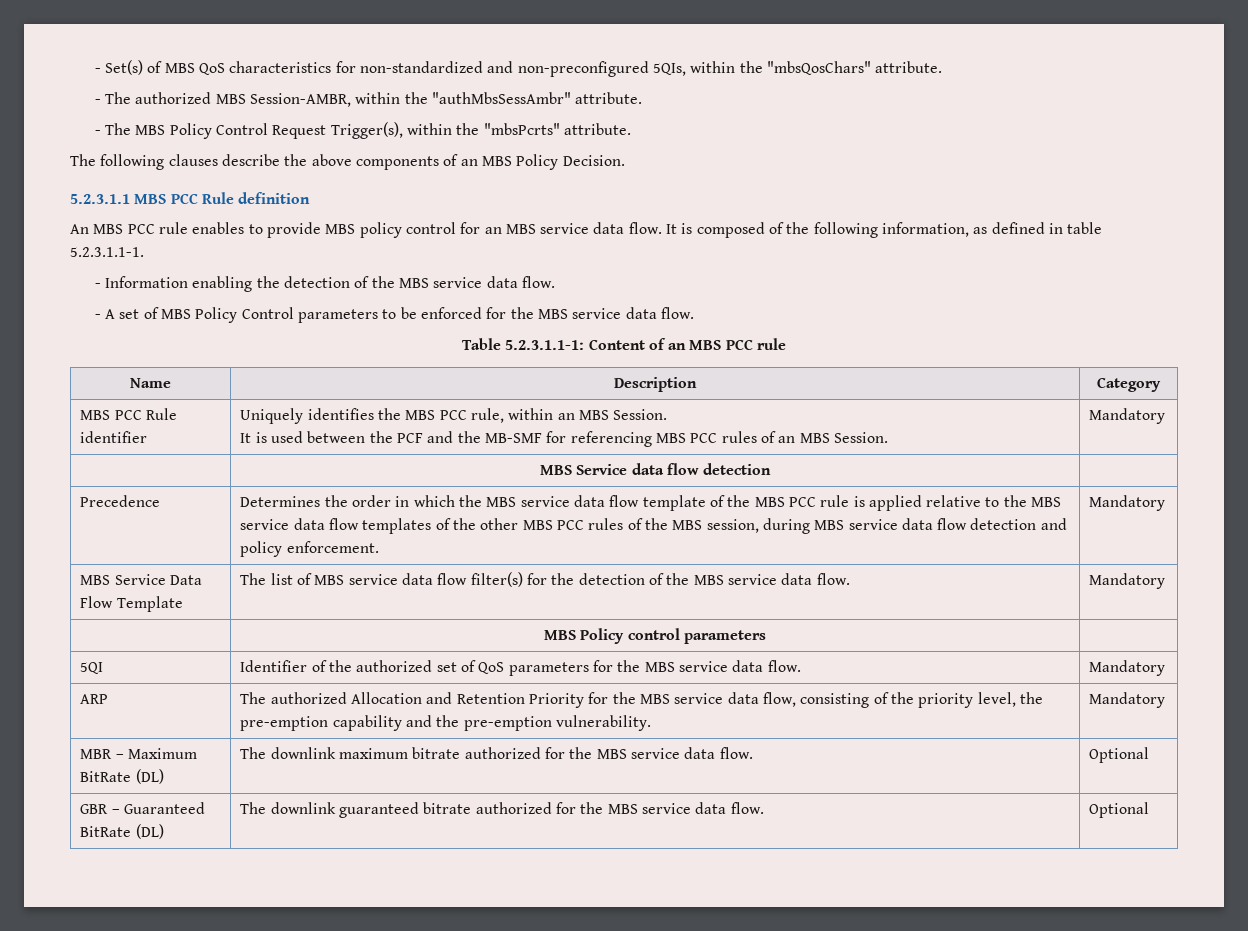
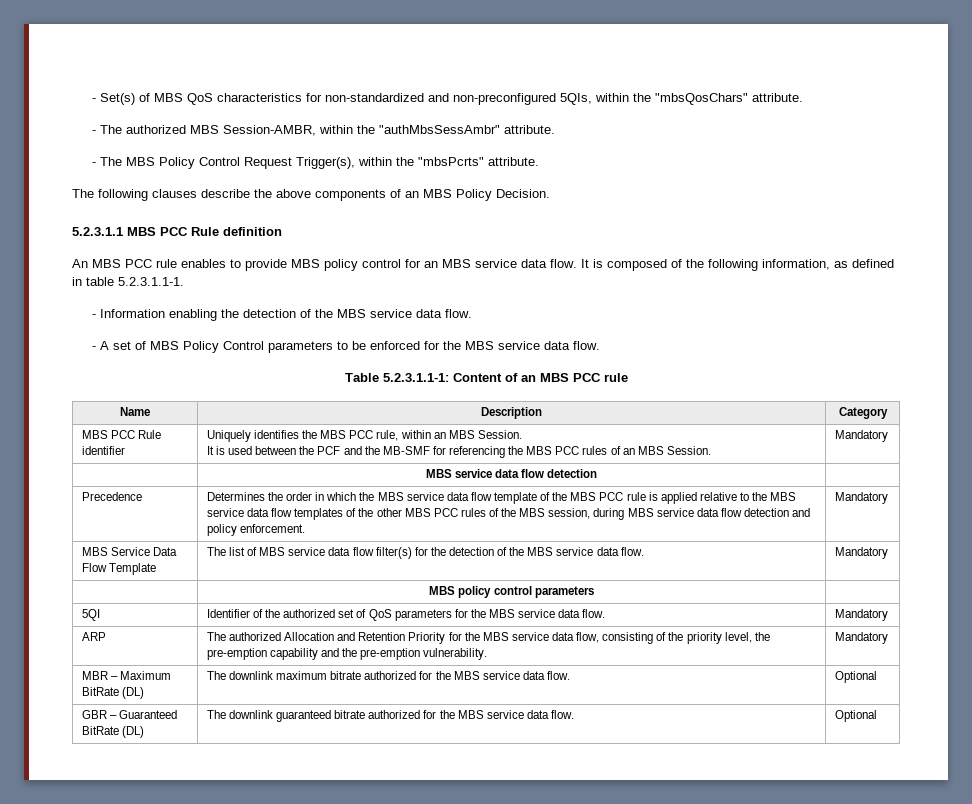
  MBS PCC Rule identifier | Uniquely identifies the MBS PCC rule, within an MBS Session.
- It is used between the PCF and the MB-SMF for referencing MBS PCC rules of an MBS Session. | Mandatory
+ It is used between the PCF and the MB-SMF for referencing the MBS PCC rules of an MBS Session. | Mandatory
- | MBS Service data flow detection |
+ | MBS service data flow detection |
- | MBS Policy control parameters |
+ | MBS policy control parameters |

